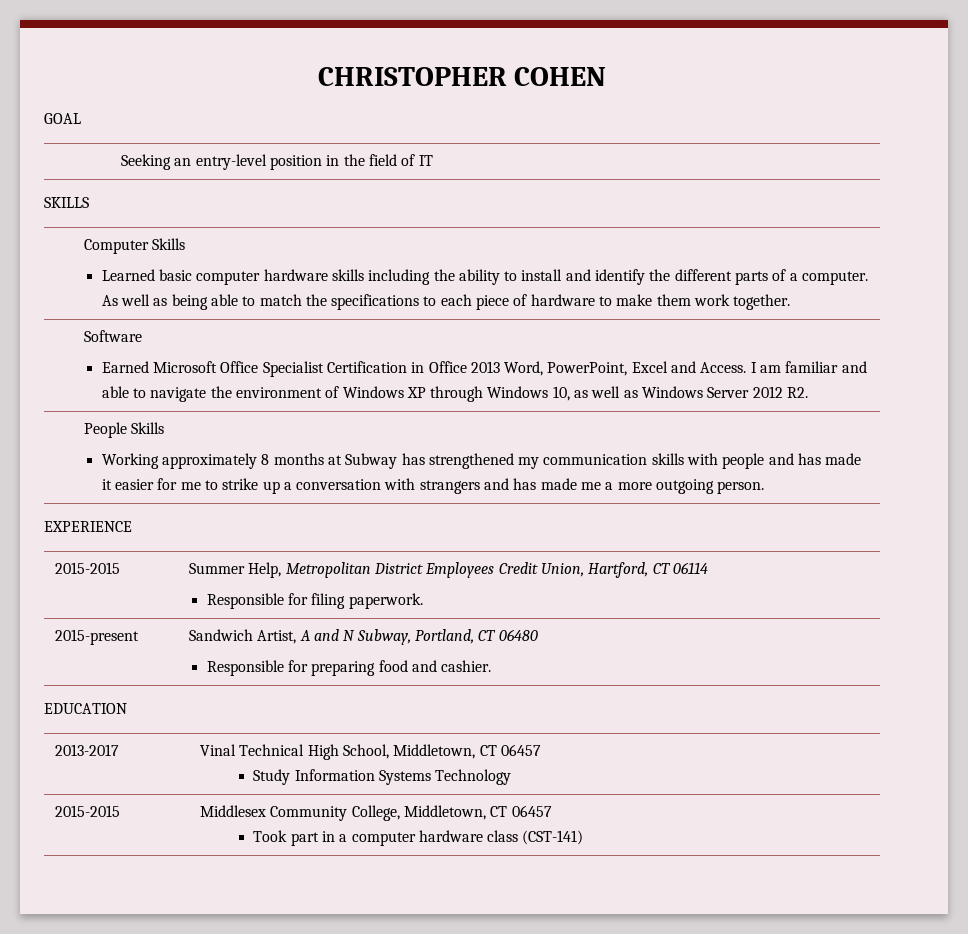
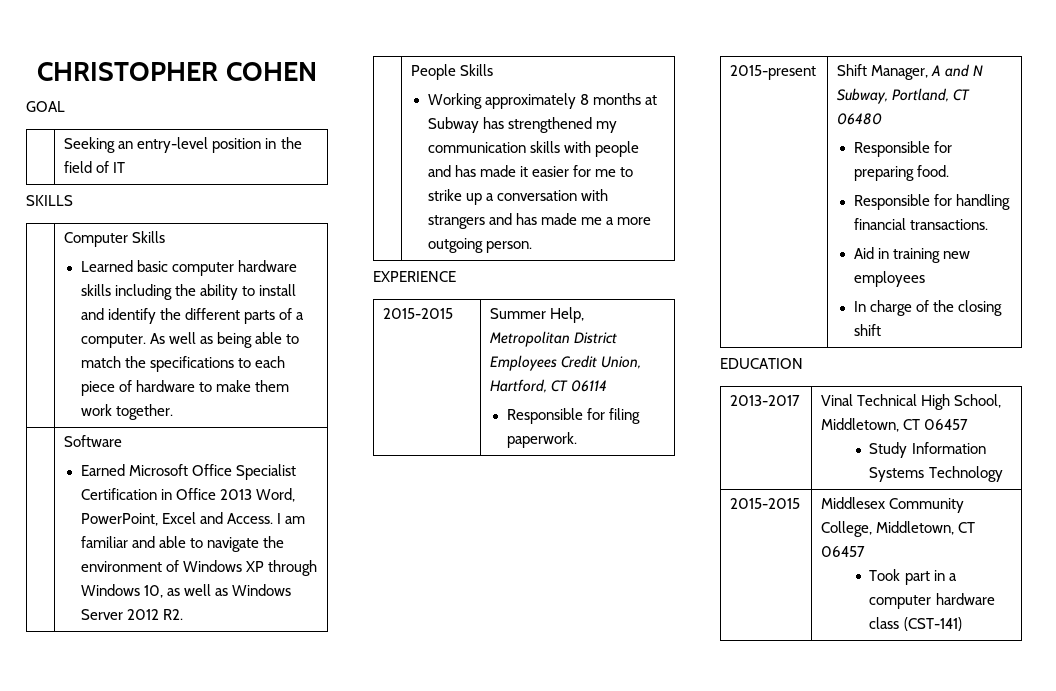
- 2015-present | Sandwich Artist, A and N Subway, Portland, CT 06480
- Responsible for preparing food and cashier.
+ 2015-present | Shift Manager, A and N Subway, Portland, CT 06480
+ Responsible for preparing food.
+ Responsible for handling financial transactions.
+ Aid in training new employees
+ In charge of the closing shift

